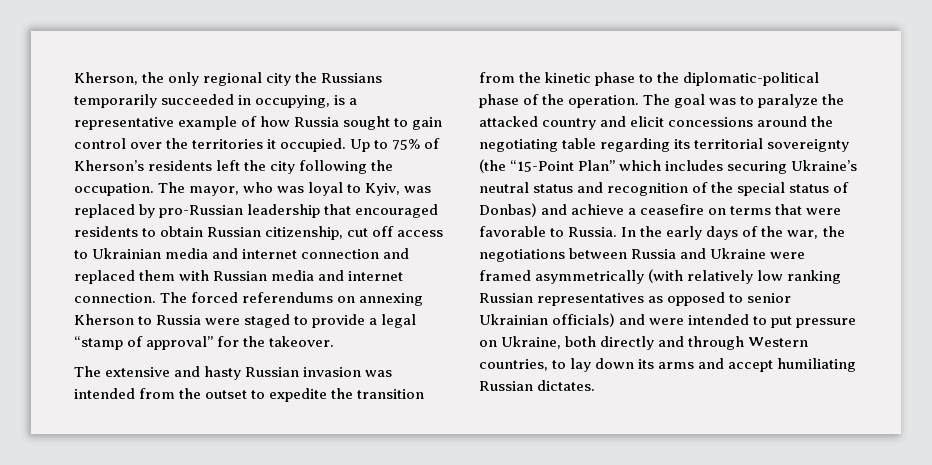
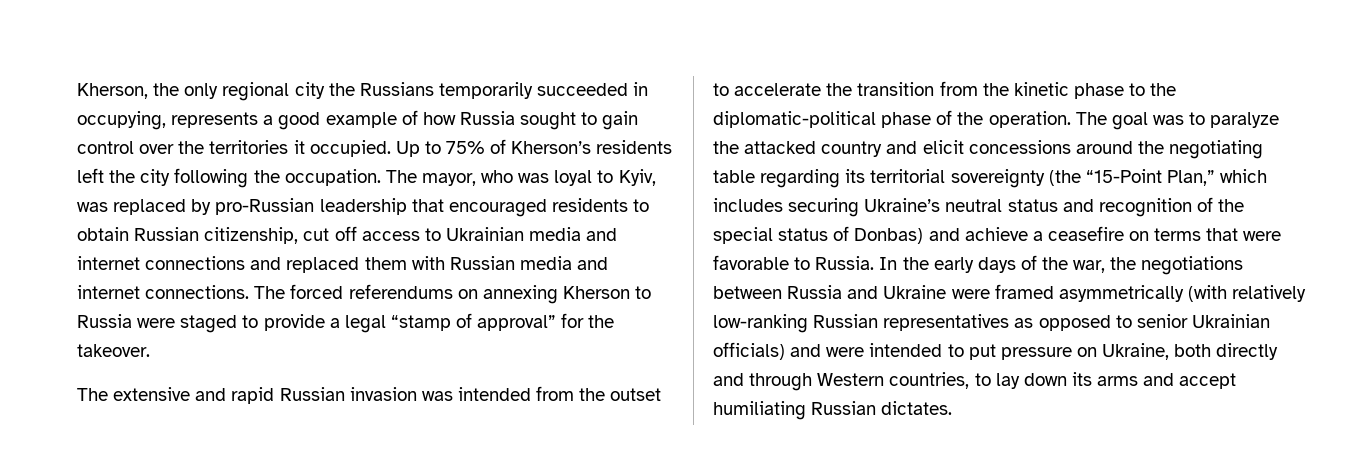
- Kherson, the only regional city the Russians temporarily succeeded in occupying, is a representative example of how Russia sought to gain control over the territories it occupied.
+ Kherson, the only regional city the Russians temporarily succeeded in occupying, represents a good example of how Russia sought to gain control over the territories it occupied.
- The mayor, who was loyal to Kyiv, was replaced by pro-Russian leadership that encouraged residents to obtain Russian citizenship, cut off access to Ukrainian media and internet connection and replaced them with Russian media and internet connection.
+ The mayor, who was loyal to Kyiv, was replaced by pro-Russian leadership that encouraged residents to obtain Russian citizenship, cut off access to Ukrainian media and internet connections and replaced them with Russian media and internet connections.
- The extensive and hasty Russian invasion was intended from the outset to expedite the transition from the kinetic phase to the diplomatic-political phase of the operation.
+ The extensive and rapid Russian invasion was intended from the outset to accelerate the transition from the kinetic phase to the diplomatic-political phase of the operation.
- The goal was to paralyze the attacked country and elicit concessions around the negotiating table regarding its territorial sovereignty (the “15-Point Plan” which includes securing Ukraine’s neutral status and recognition of the special status of Donbas) and achieve a ceasefire on terms that were favorable to Russia.
+ The goal was to paralyze the attacked country and elicit concessions around the negotiating table regarding its territorial sovereignty (the “15-Point Plan,” which includes securing Ukraine’s neutral status and recognition of the special status of Donbas) and achieve a ceasefire on terms that were favorable to Russia.
- In the early days of the war, the negotiations between Russia and Ukraine were framed asymmetrically (with relatively low ranking Russian representatives as opposed to senior Ukrainian officials) and were intended to put pressure on Ukraine, both directly and through Western countries, to lay down its arms and accept humiliating Russian dictates.
+ In the early days of the war, the negotiations between Russia and Ukraine were framed asymmetrically (with relatively low-ranking Russian representatives as opposed to senior Ukrainian officials) and were intended to put pressure on Ukraine, both directly and through Western countries, to lay down its arms and accept humiliating Russian dictates.

